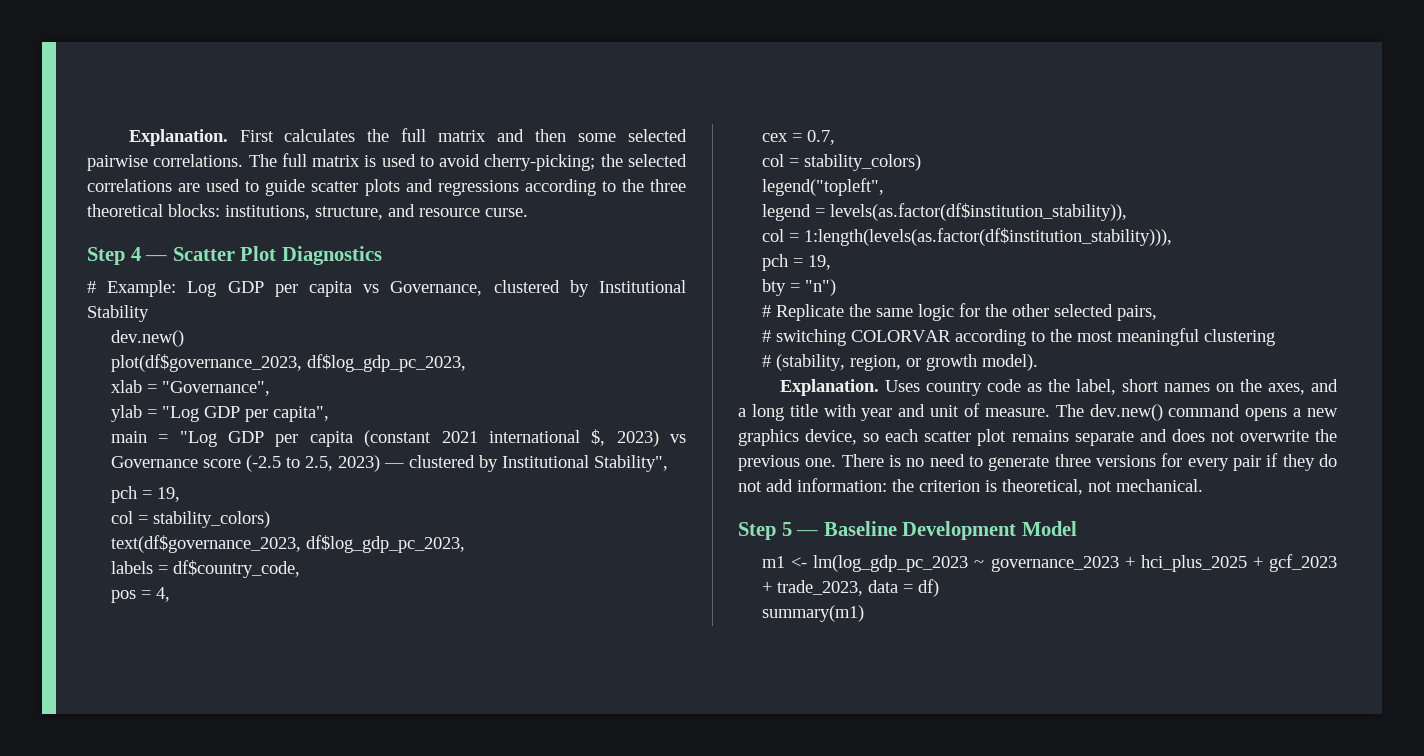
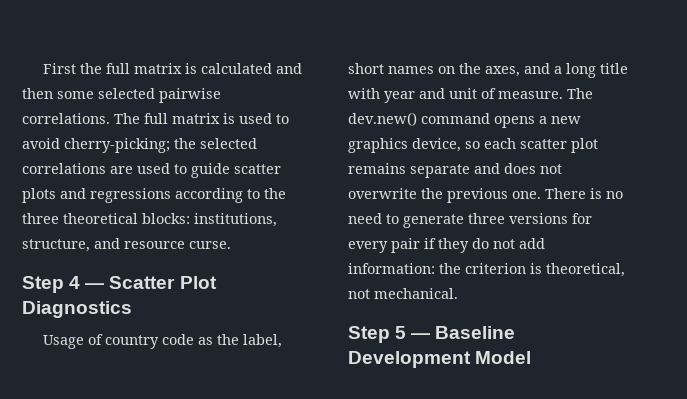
- Explanation. First calculates the full matrix and then some selected pairwise correlations.
+ First the full matrix is calculated and then some selected pairwise correlations.
- # Example: Log GDP per capita vs Governance, clustered by Institutional Stability
- dev.new()
- plot(df$governance_2023, df$log_gdp_pc_2023,
- xlab = "Governance",
- ylab = "Log GDP per capita",
- main = "Log GDP per capita (constant 2021 international $, 2023) vs Governance score (-2.5 to 2.5, 2023) — clustered by Institutional Stability",
- pch = 19,
- col = stability_colors)
- text(df$governance_2023, df$log_gdp_pc_2023,
- labels = df$country_code,
- pos = 4,
- cex = 0.7,
- col = stability_colors)
- legend("topleft",
- legend = levels(as.factor(df$institution_stability)),
- col = 1:length(levels(as.factor(df$institution_stability))),
- pch = 19,
- bty = "n")
- # Replicate the same logic for the other selected pairs,
- # switching COLORVAR according to the most meaningful clustering
- # (stability, region, or growth model).
- Explanation. Uses country code as the label, short names on the axes, and a long title with year and unit of measure.
+ Usage of country code as the label, short names on the axes, and a long title with year and unit of measure.
- m1 <- lm(log_gdp_pc_2023 ~ governance_2023 + hci_plus_2025 + gcf_2023 + trade_2023, data = df)
- summary(m1)

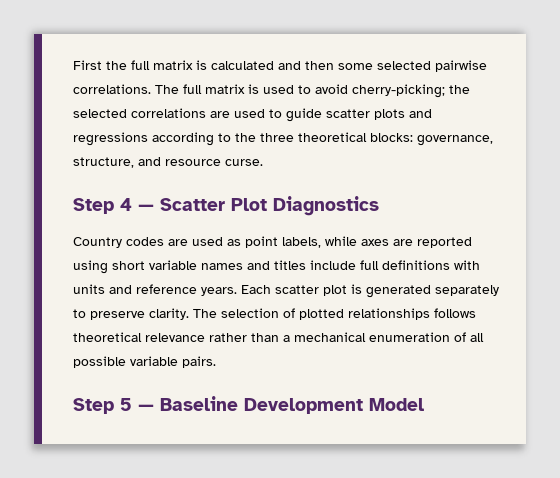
- The full matrix is used to avoid cherry-picking; the selected correlations are used to guide scatter plots and regressions according to the three theoretical blocks: institutions, structure, and resource curse.
+ The full matrix is used to avoid cherry-picking; the selected correlations are used to guide scatter plots and regressions according to the three theoretical blocks: governance, structure, and resource curse.
- Usage of country code as the label, short names on the axes, and a long title with year and unit of measure. The dev.new() command opens a new graphics device, so each scatter plot remains separate and does not overwrite the previous one. There is no need to generate three versions for every pair if they do not add information: the criterion is theoretical, not mechanical.
+ Country codes are used as point labels, while axes are reported using short variable names and titles include full definitions with units and reference years. Each scatter plot is generated separately to preserve clarity. The selection of plotted relationships follows theoretical relevance rather than a mechanical enumeration of all possible variable pairs.

